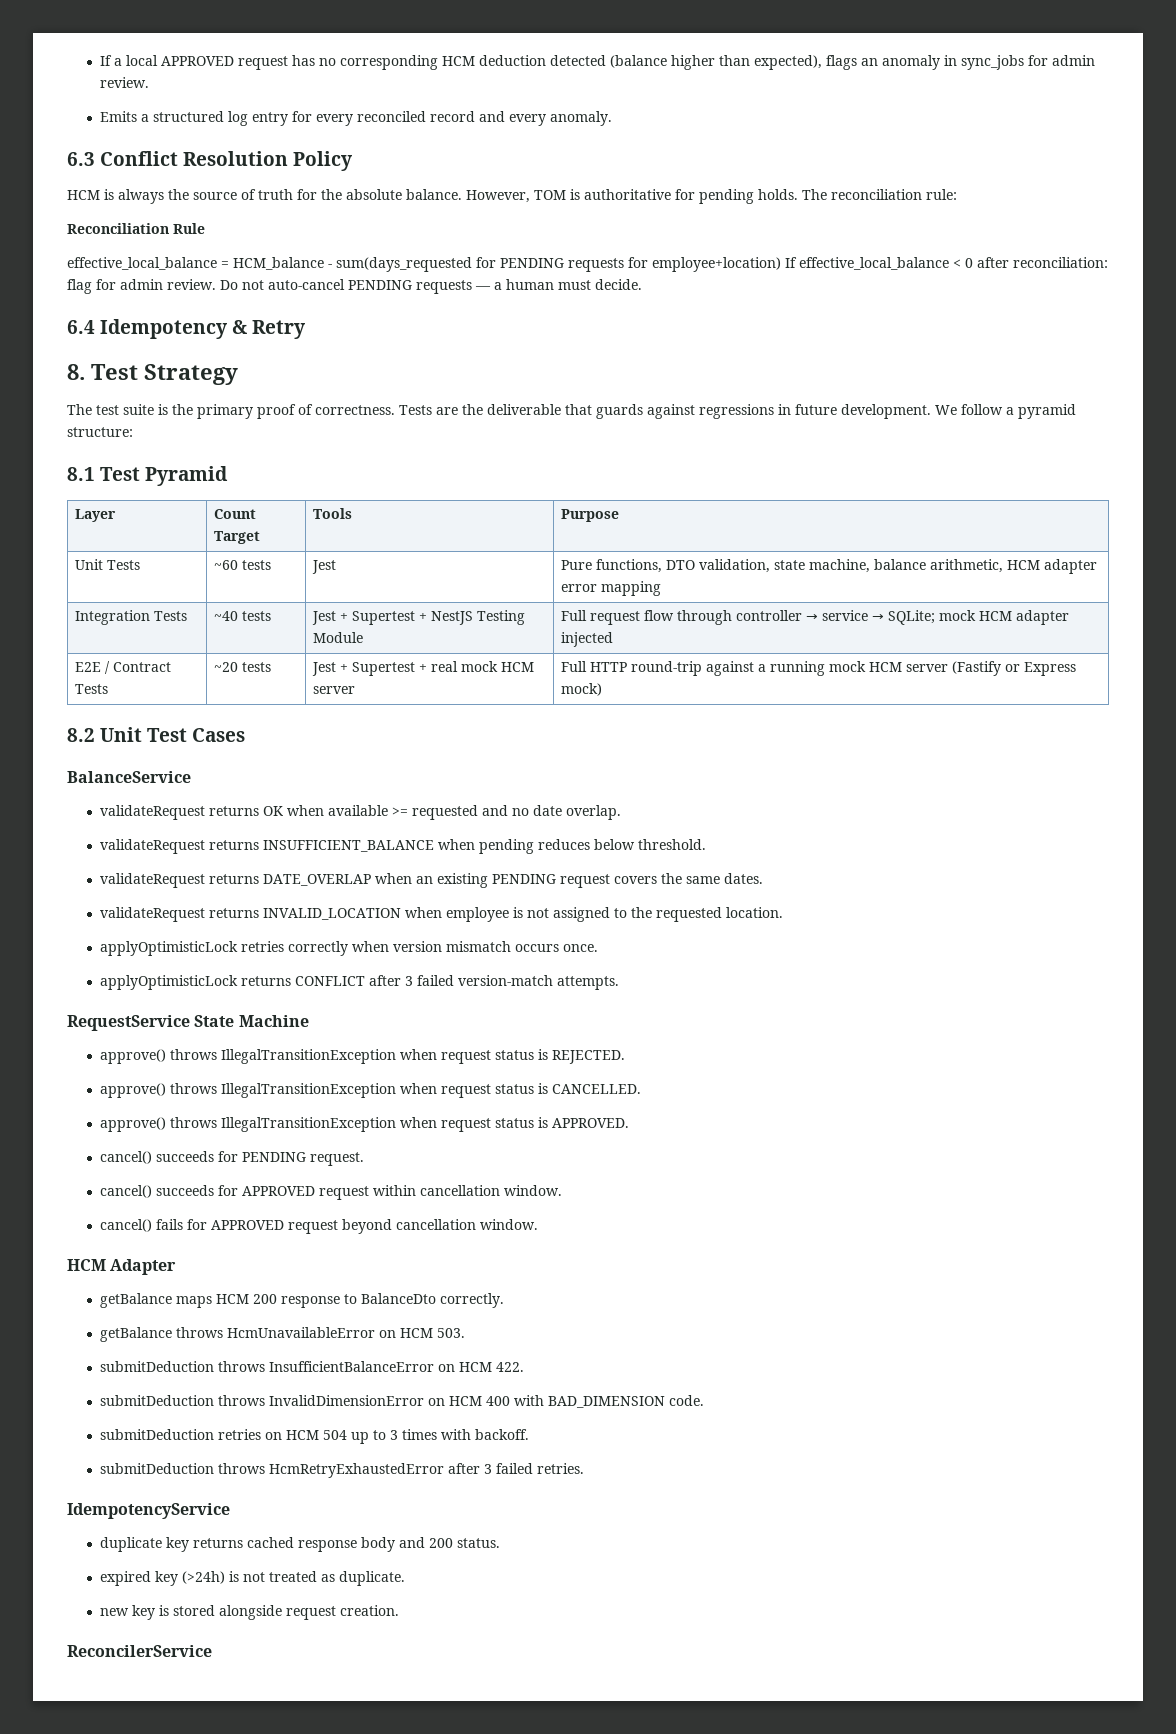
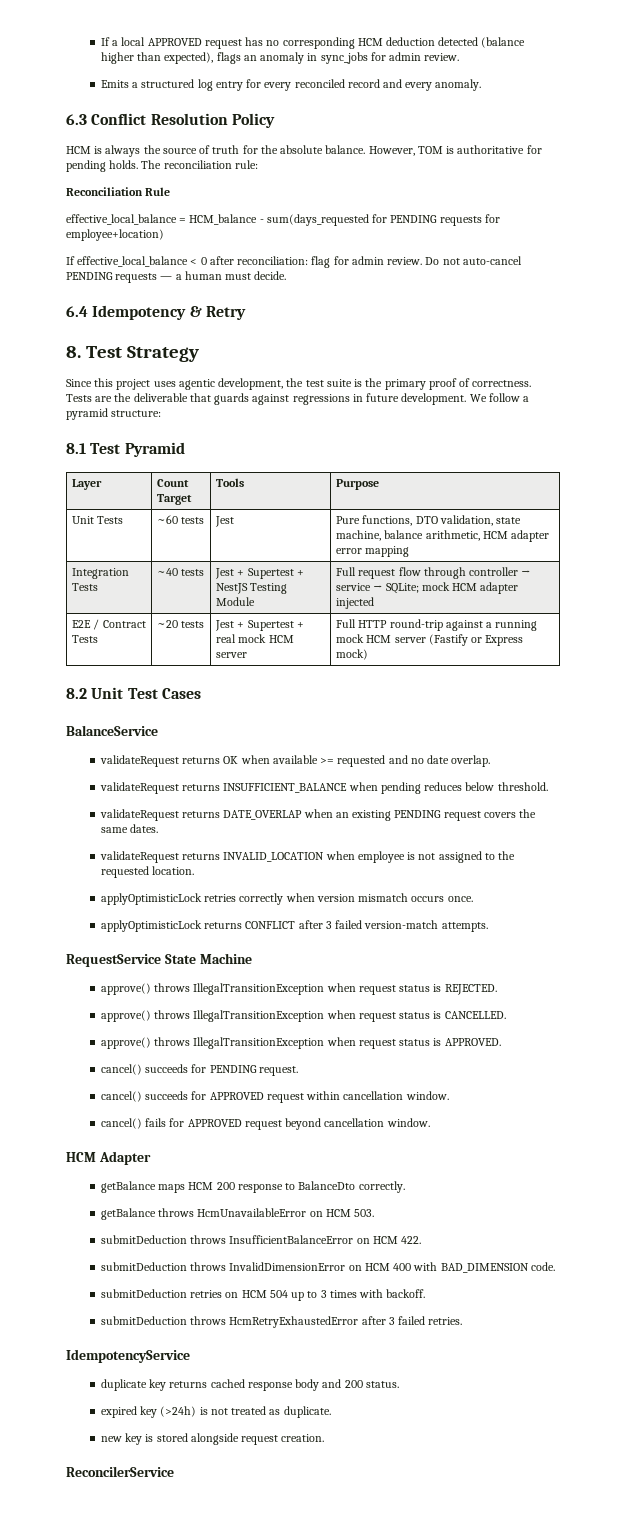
- effective_local_balance = HCM_balance - sum(days_requested for PENDING requests for employee+location) If effective_local_balance < 0 after reconciliation: flag for admin review.
+ effective_local_balance = HCM_balance - sum(days_requested for PENDING requests for employee+location)
+ If effective_local_balance < 0 after reconciliation: flag for admin review.
- The test suite is the primary proof of correctness.
+ Since this project uses agentic development, the test suite is the primary proof of correctness.

